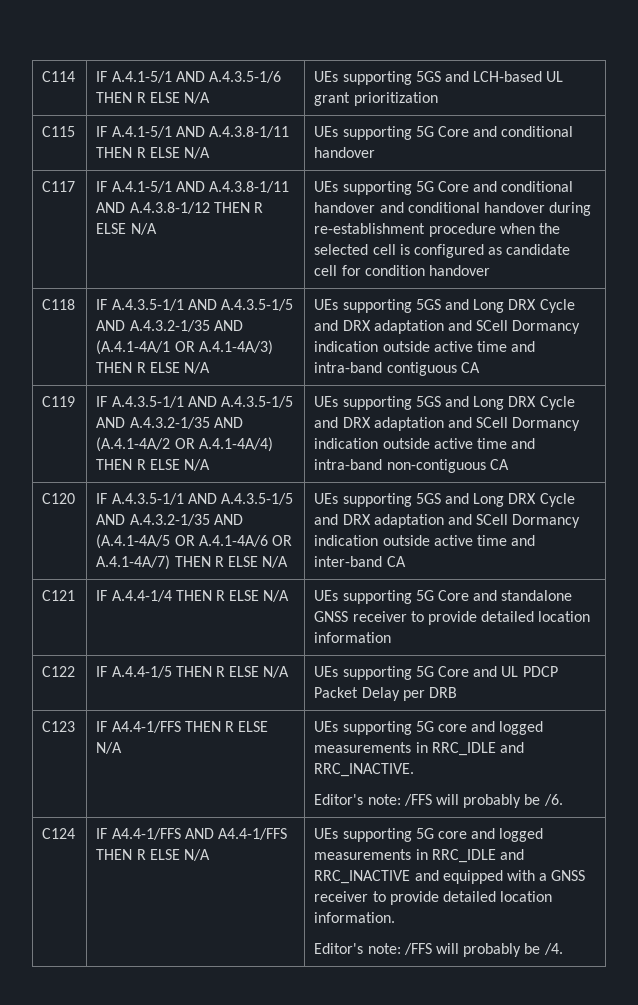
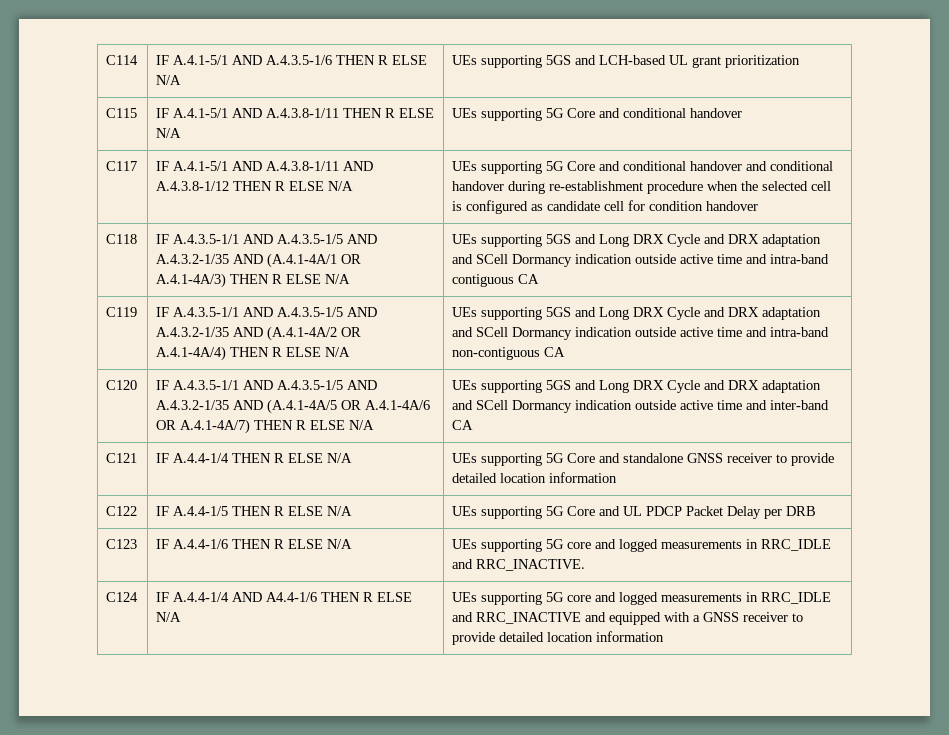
- C123 | IF A4.4-1/FFS THEN R ELSE N/A | UEs supporting 5G core and logged measurements in RRC_IDLE and RRC_INACTIVE.
- Editor's note: /FFS will probably be /6.
+ C123 | IF A.4.4-1/6 THEN R ELSE N/A | UEs supporting 5G core and logged measurements in RRC_IDLE and RRC_INACTIVE.
- C124 | IF A4.4-1/FFS AND A4.4-1/FFS THEN R ELSE N/A | UEs supporting 5G core and logged measurements in RRC_IDLE and RRC_INACTIVE and equipped with a GNSS receiver to provide detailed location information.
- Editor's note: /FFS will probably be /4.
+ C124 | IF A.4.4-1/4 AND A4.4-1/6 THEN R ELSE N/A | UEs supporting 5G core and logged measurements in RRC_IDLE and RRC_INACTIVE and equipped with a GNSS receiver to provide detailed location information

